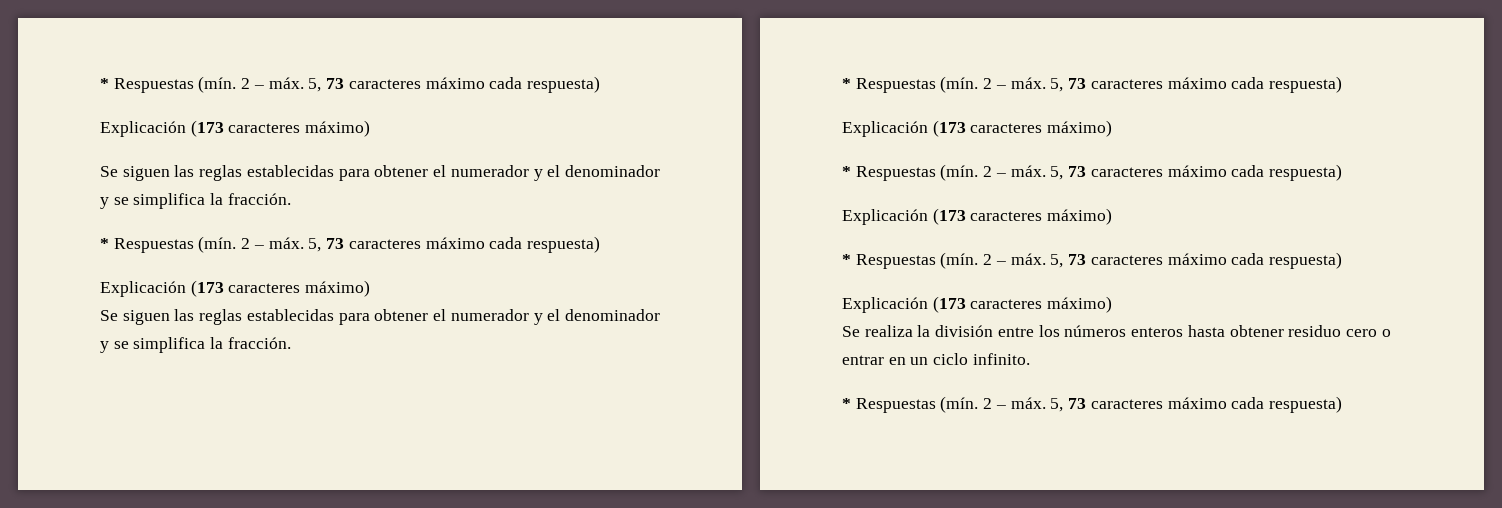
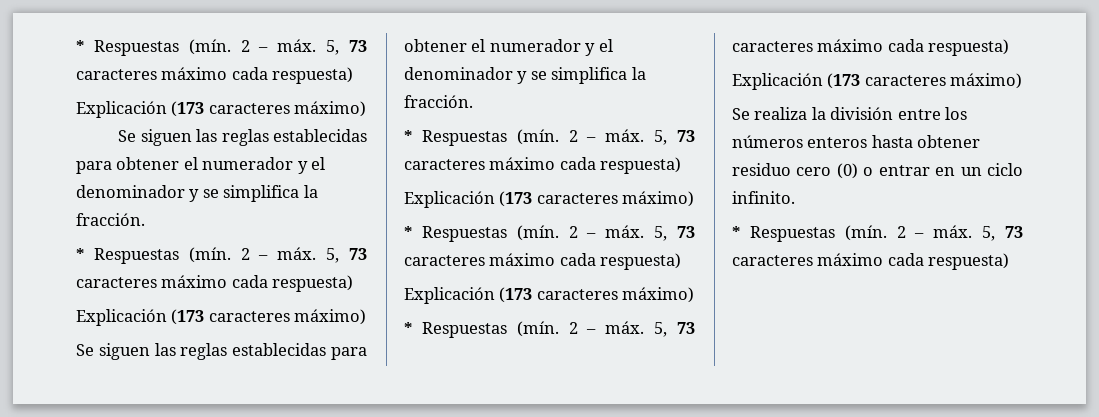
- Se realiza la división entre los números enteros hasta obtener residuo cero o entrar en un ciclo infinito.
+ Se realiza la división entre los números enteros hasta obtener residuo cero (0) o entrar en un ciclo infinito.

